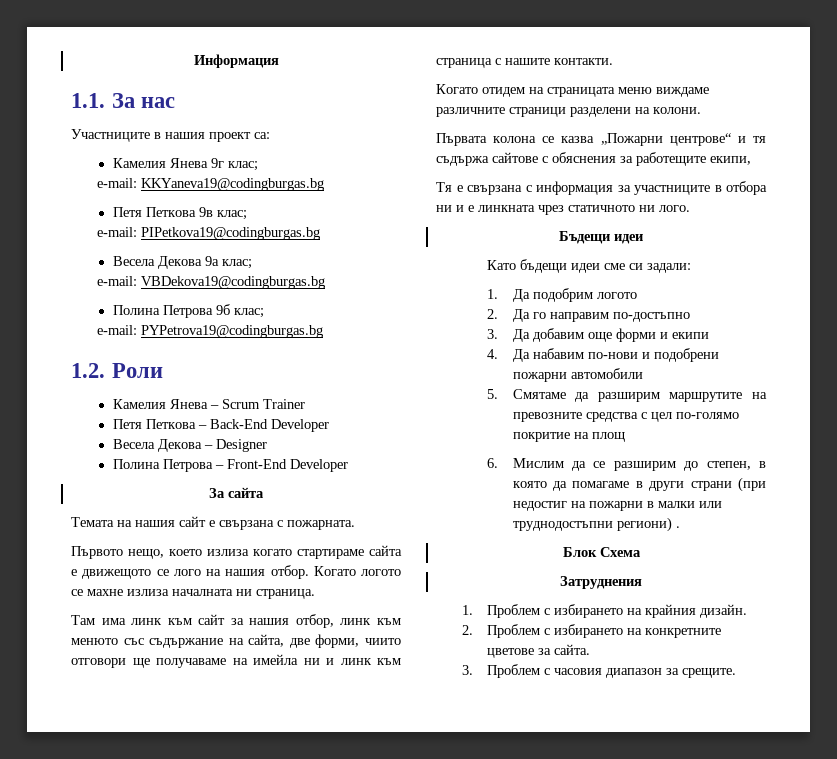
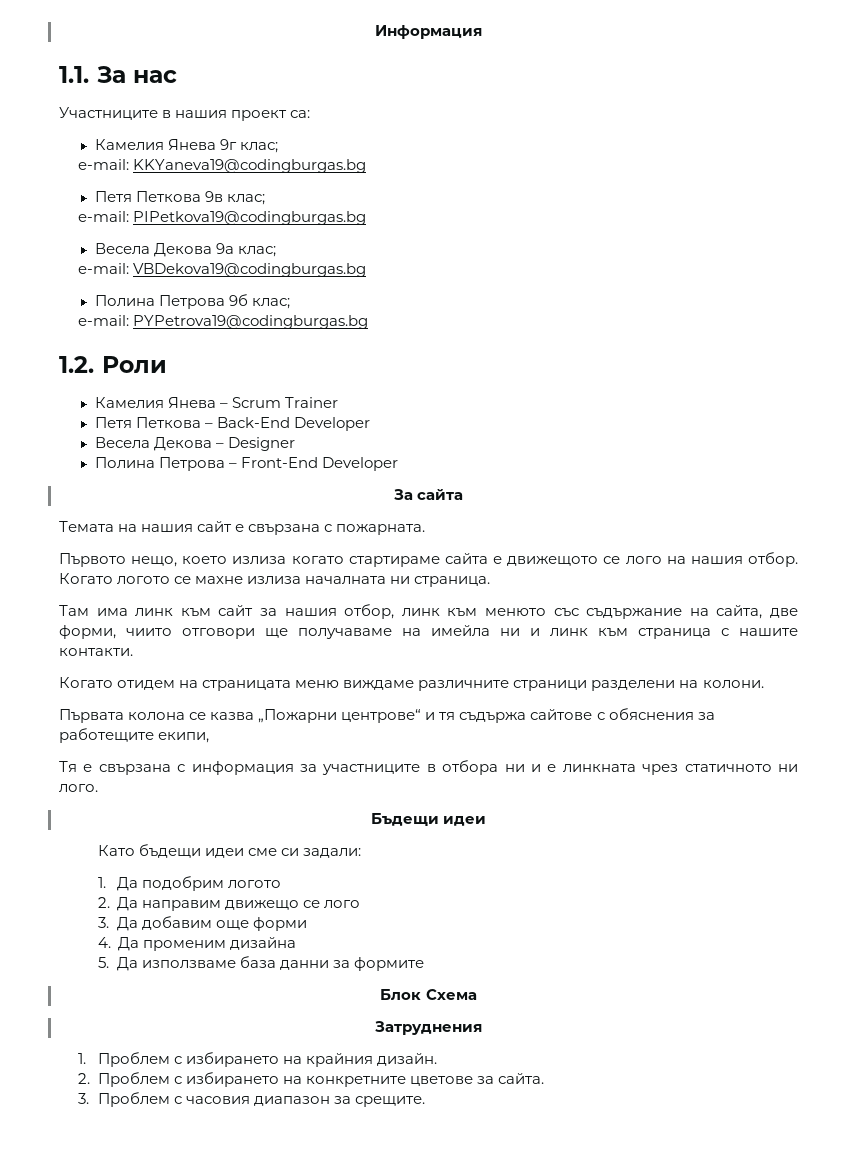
- 2. Да го направим по-достъпно
+ 2. Да направим движещо се лого
- 3. Да добавим още форми и екипи
+ 3. Да добавим още форми
- 4. Да набавим по-нови и подобрени пожарни автомобили
- 5. Смятаме да разширим маршрутите на превозните средства с цел по-голямо покритие на площ
- 6. Мислим да се разширим до степен, в която да помагаме в други страни (при недостиг на пожарни в малки или труднодостъпни региони) .
+ 4. Да променим дизайна
+ 5. Да използваме база данни за формите

